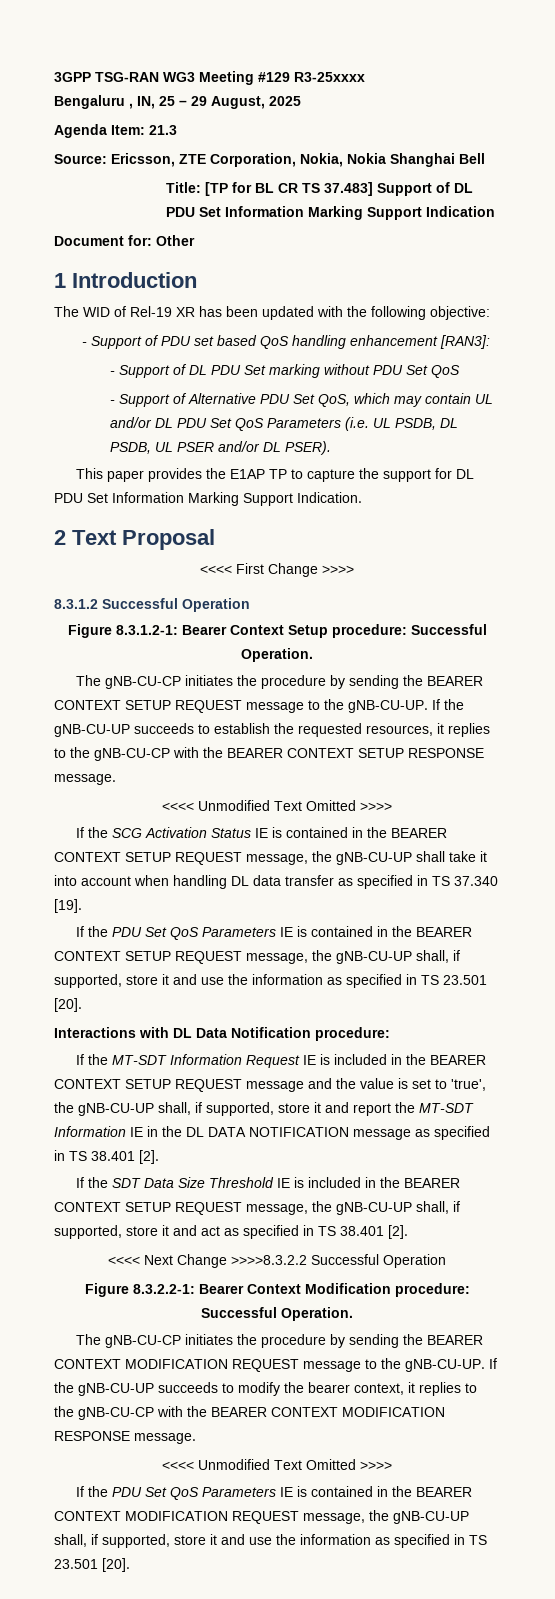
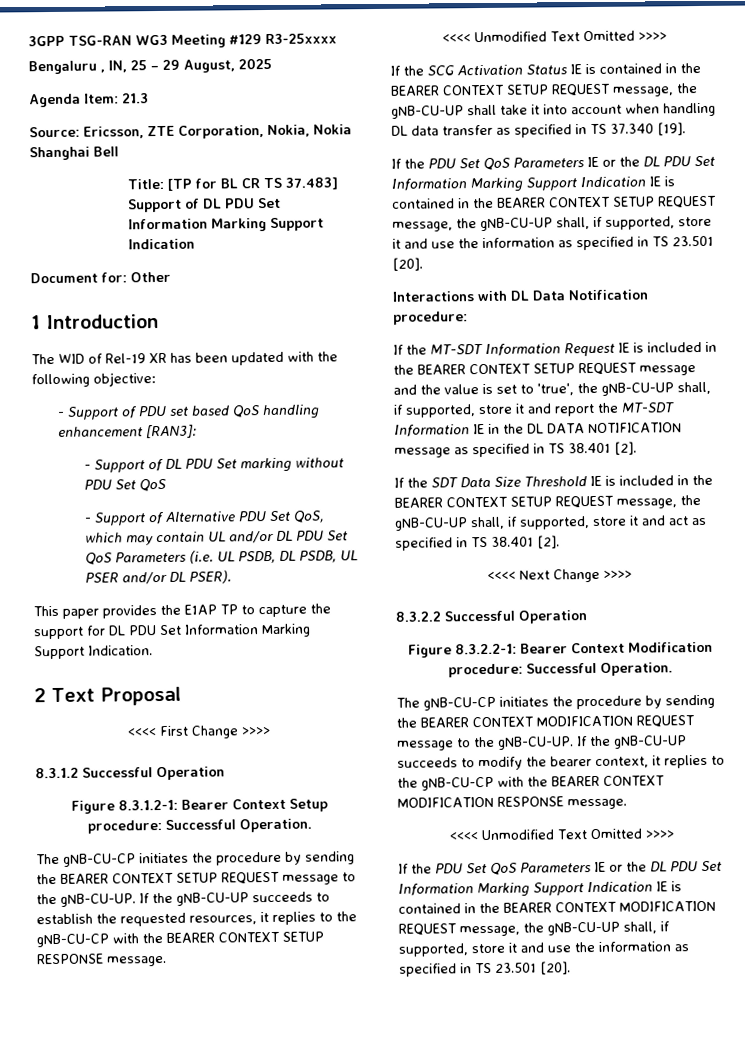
- If the PDU Set QoS Parameters IE is contained in the BEARER CONTEXT SETUP REQUEST message, the gNB-CU-UP shall, if supported, store it and use the information as specified in TS 23.501 [20].
+ If the PDU Set QoS Parameters IE or the DL PDU Set Information Marking Support Indication IE is contained in the BEARER CONTEXT SETUP REQUEST message, the gNB-CU-UP shall, if supported, store it and use the information as specified in TS 23.501 [20].
- <<<< Next Change >>>>8.3.2.2 Successful Operation
+ <<<< Next Change >>>>
+ 8.3.2.2 Successful Operation
- If the PDU Set QoS Parameters IE is contained in the BEARER CONTEXT MODIFICATION REQUEST message, the gNB-CU-UP shall, if supported, store it and use the information as specified in TS 23.501 [20].
+ If the PDU Set QoS Parameters IE or the DL PDU Set Information Marking Support Indication IE is contained in the BEARER CONTEXT MODIFICATION REQUEST message, the gNB-CU-UP shall, if supported, store it and use the information as specified in TS 23.501 [20].

